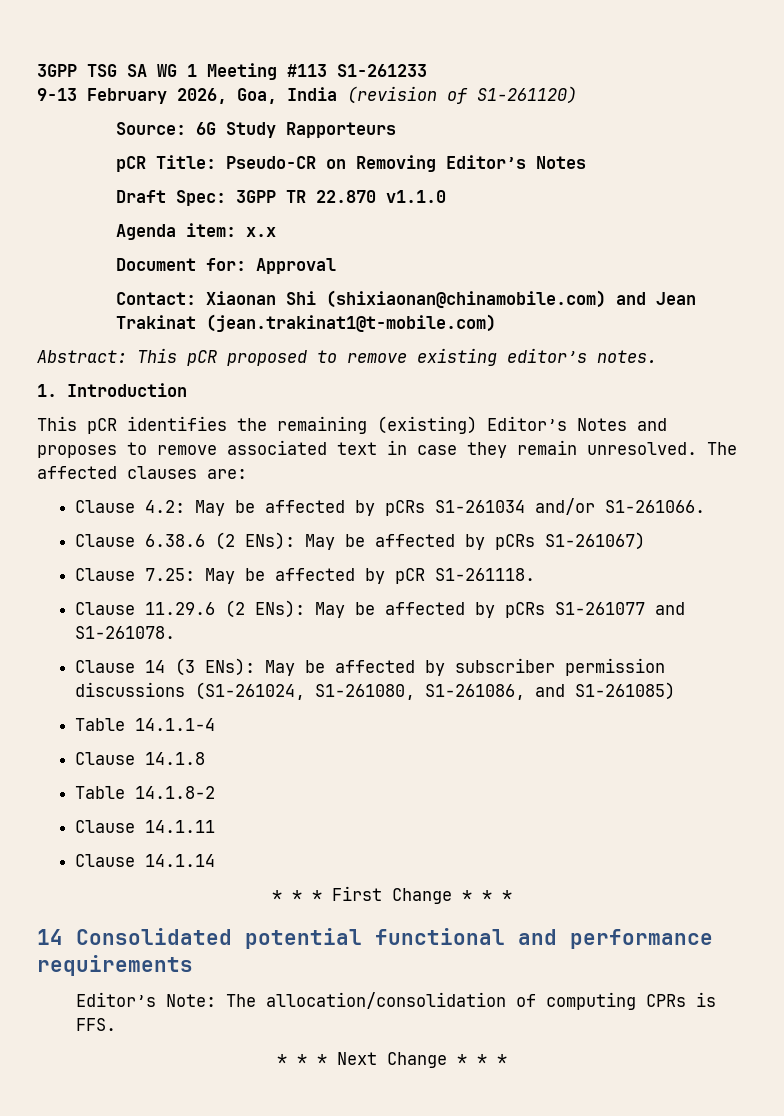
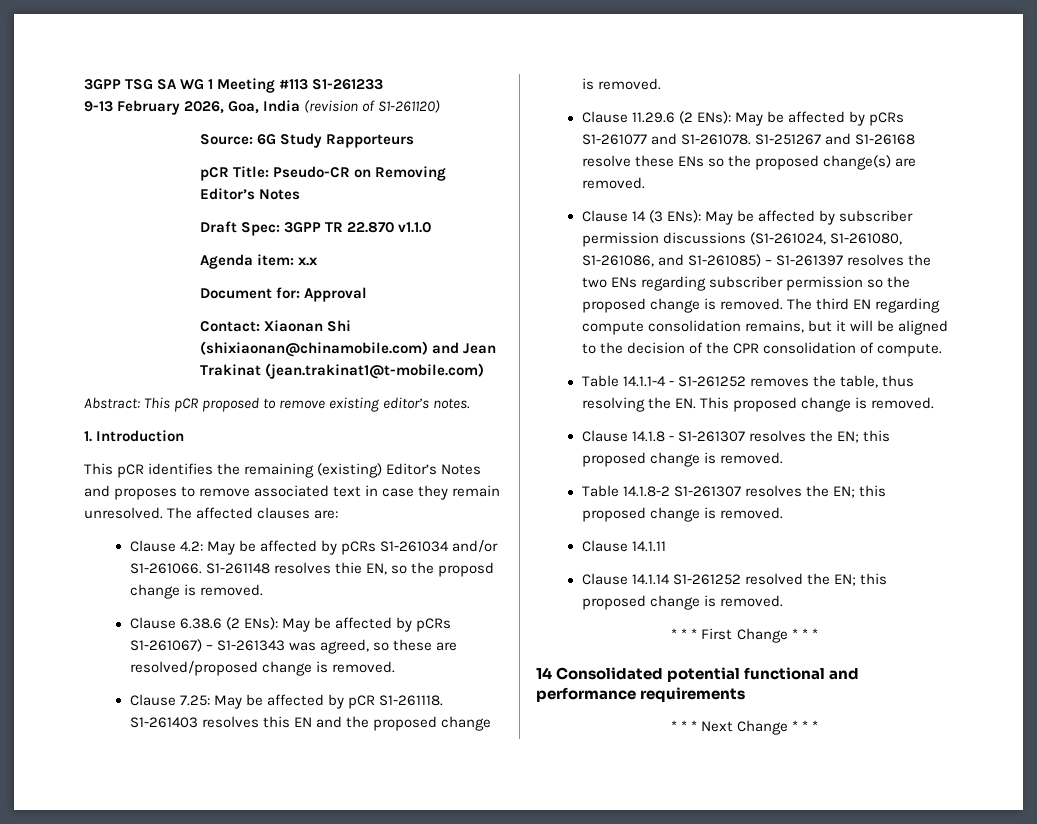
+ S1-261148 resolves thie EN, so the proposd change is removed.
- Clause 6.38.6 (2 ENs): May be affected by pCRs S1-261067)
+ Clause 6.38.6 (2 ENs): May be affected by pCRs S1-261067) – S1-261343 was agreed, so these are resolved/proposed change is removed.
+ S1-261403 resolves this EN and the proposed change is removed.
+ S1-251267 and S1-26168 resolve these ENs so the proposed change(s) are removed.
- Clause 14 (3 ENs): May be affected by subscriber permission discussions (S1-261024, S1-261080, S1-261086, and S1-261085)
- Table 14.1.1-4
- Clause 14.1.8
- Table 14.1.8-2
+ Clause 14 (3 ENs): May be affected by subscriber permission discussions (S1-261024, S1-261080, S1-261086, and S1-261085) – S1-261397 resolves the two ENs regarding subscriber permission so the proposed change is removed. The third EN regarding compute consolidation remains, but it will be aligned to the decision of the CPR consolidation of compute.
+ Table 14.1.1-4 - S1-261252 removes the table, thus resolving the EN. This proposed change is removed.
+ Clause 14.1.8 - S1-261307 resolves the EN; this proposed change is removed.
+ Table 14.1.8-2 S1-261307 resolves the EN; this proposed change is removed.
  Clause 14.1.11
- Clause 14.1.14
+ Clause 14.1.14 S1-261252 resolved the EN; this proposed change is removed.
- Editor’s Note: The allocation/consolidation of computing CPRs is FFS.

